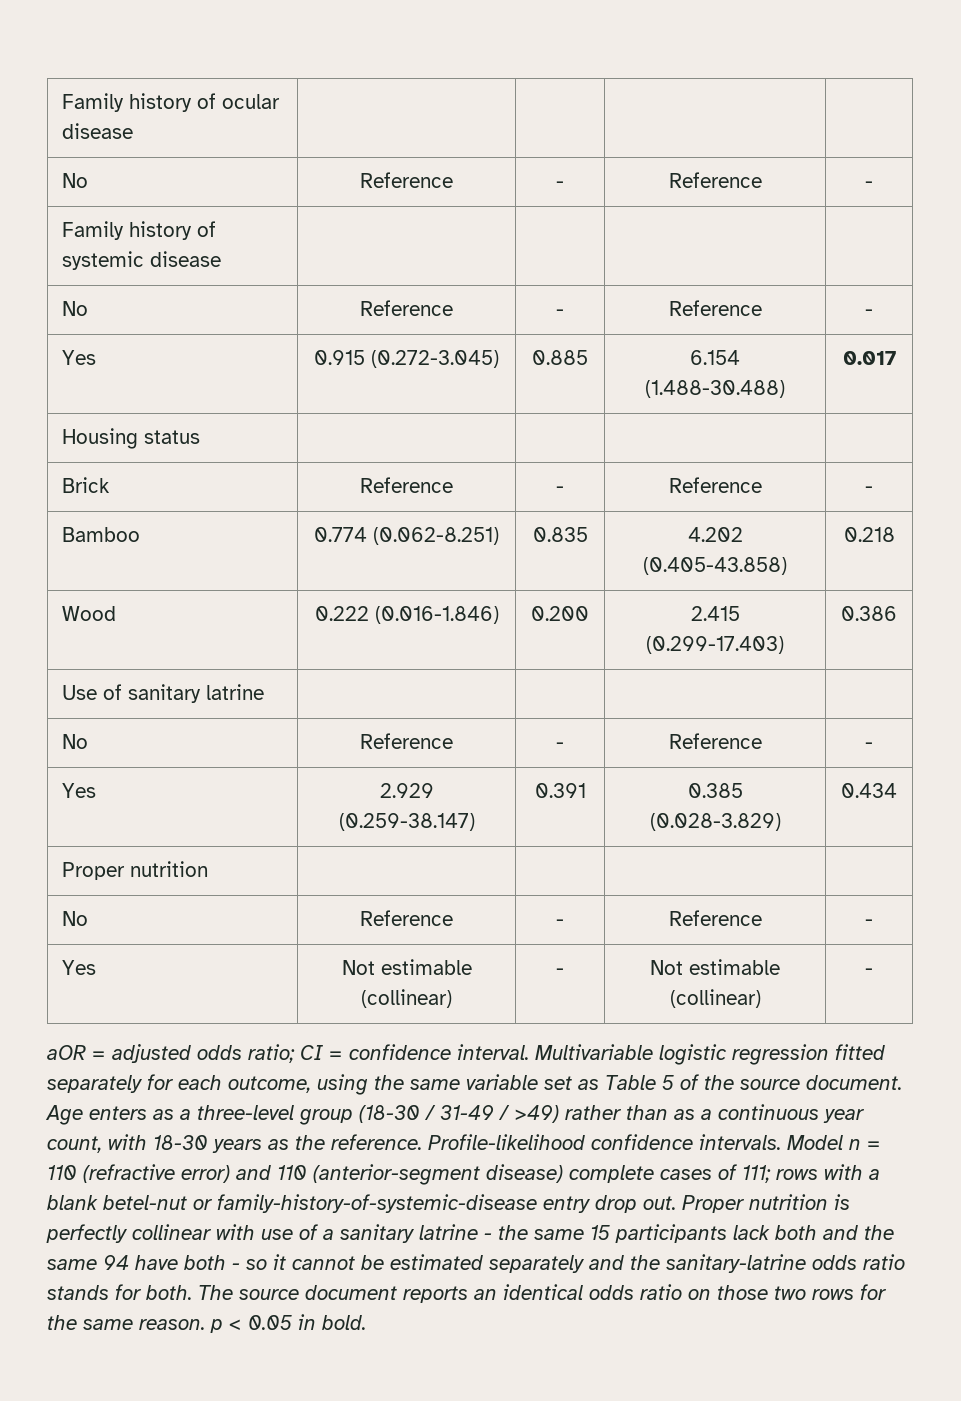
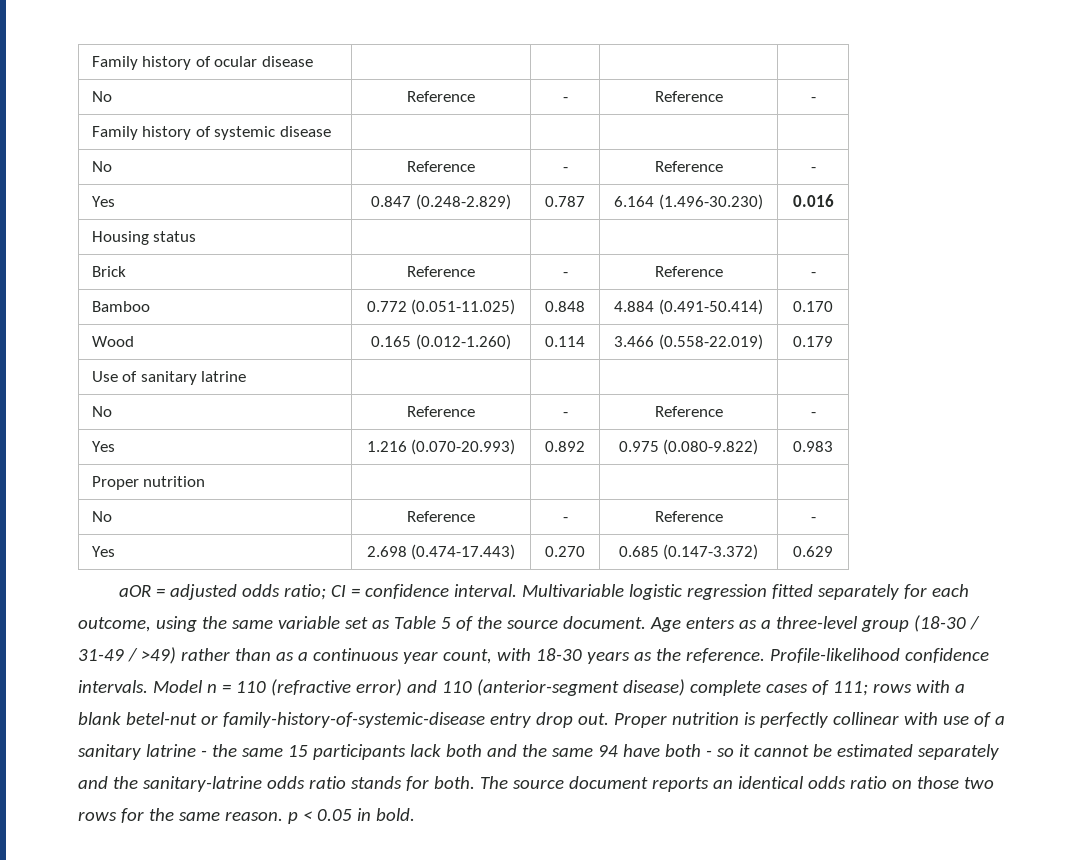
- Yes | 0.915 (0.272-3.045) | 0.885 | 6.154 (1.488-30.488) | 0.017
+ Yes | 0.847 (0.248-2.829) | 0.787 | 6.164 (1.496-30.230) | 0.016
- Bamboo | 0.774 (0.062-8.251) | 0.835 | 4.202 (0.405-43.858) | 0.218
- Wood | 0.222 (0.016-1.846) | 0.200 | 2.415 (0.299-17.403) | 0.386
+ Bamboo | 0.772 (0.051-11.025) | 0.848 | 4.884 (0.491-50.414) | 0.170
+ Wood | 0.165 (0.012-1.260) | 0.114 | 3.466 (0.558-22.019) | 0.179
- Yes | 2.929 (0.259-38.147) | 0.391 | 0.385 (0.028-3.829) | 0.434
+ Yes | 1.216 (0.070-20.993) | 0.892 | 0.975 (0.080-9.822) | 0.983
- Yes | Not estimable (collinear) | - | Not estimable (collinear) | -
+ Yes | 2.698 (0.474-17.443) | 0.270 | 0.685 (0.147-3.372) | 0.629

